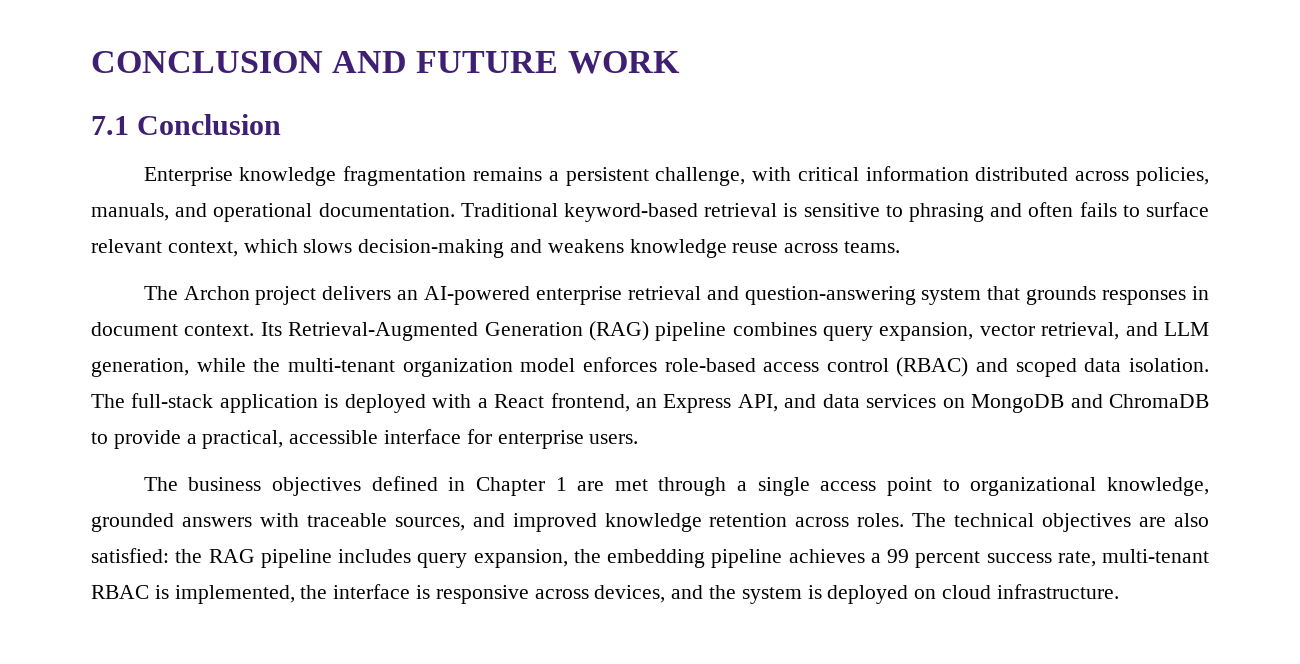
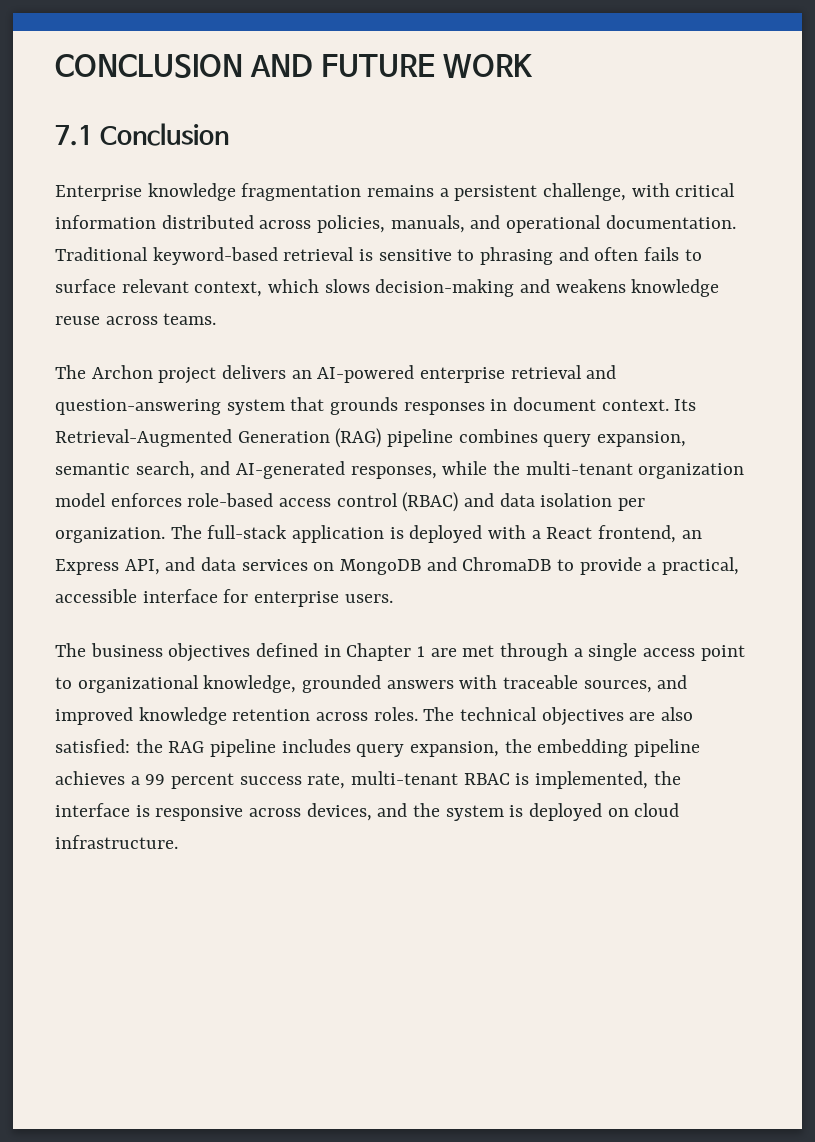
- Its Retrieval-Augmented Generation (RAG) pipeline combines query expansion, vector retrieval, and LLM generation, while the multi-tenant organization model enforces role-based access control (RBAC) and scoped data isolation.
+ Its Retrieval-Augmented Generation (RAG) pipeline combines query expansion, semantic search, and AI-generated responses, while the multi-tenant organization model enforces role-based access control (RBAC) and data isolation per organization.

